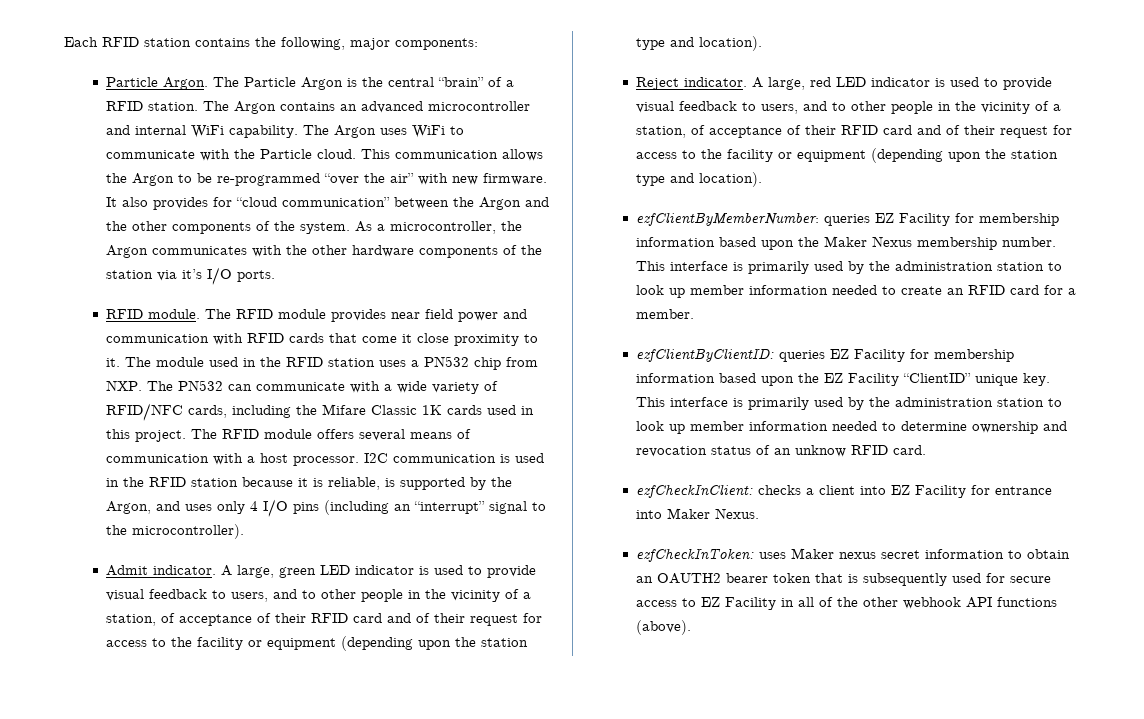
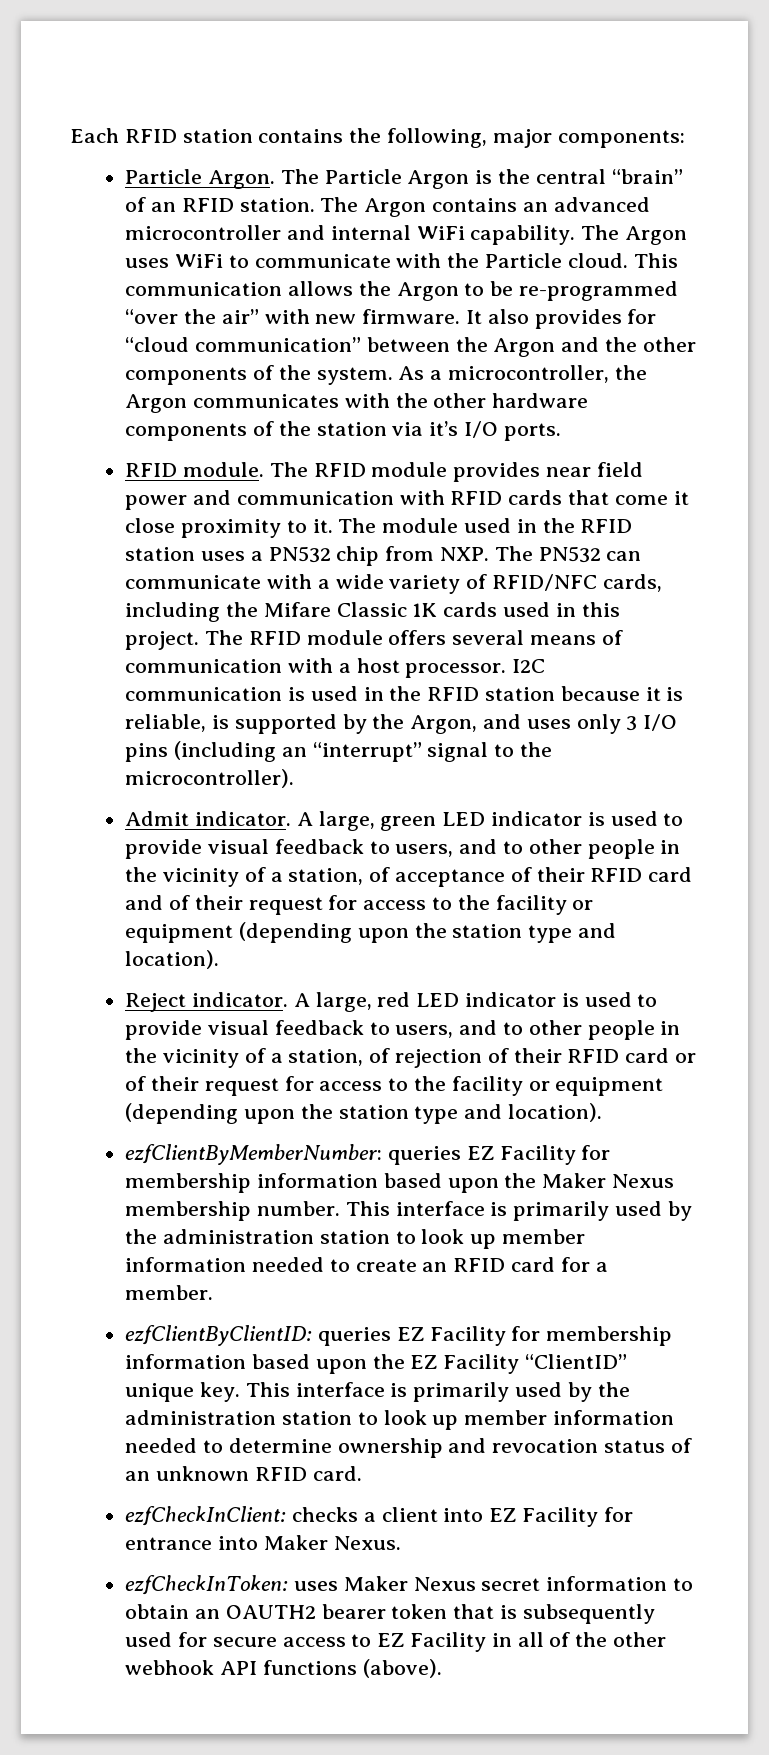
- The Particle Argon is the central “brain” of a RFID station.
+ The Particle Argon is the central “brain” of an RFID station.
- I2C communication is used in the RFID station because it is reliable, is supported by the Argon, and uses only 4 I/O pins (including an “interrupt” signal to the microcontroller).
+ I2C communication is used in the RFID station because it is reliable, is supported by the Argon, and uses only 3 I/O pins (including an “interrupt” signal to the microcontroller).
- A large, red LED indicator is used to provide visual feedback to users, and to other people in the vicinity of a station, of acceptance of their RFID card and of their request for access to the facility or equipment (depending upon the station type and location).
+ A large, red LED indicator is used to provide visual feedback to users, and to other people in the vicinity of a station, of rejection of their RFID card or of their request for access to the facility or equipment (depending upon the station type and location).
- This interface is primarily used by the administration station to look up member information needed to determine ownership and revocation status of an unknow RFID card.
+ This interface is primarily used by the administration station to look up member information needed to determine ownership and revocation status of an unknown RFID card.
- ezfCheckInToken: uses Maker nexus secret information to obtain an OAUTH2 bearer token that is subsequently used for secure access to EZ Facility in all of the other webhook API functions (above).
+ ezfCheckInToken: uses Maker Nexus secret information to obtain an OAUTH2 bearer token that is subsequently used for secure access to EZ Facility in all of the other webhook API functions (above).

